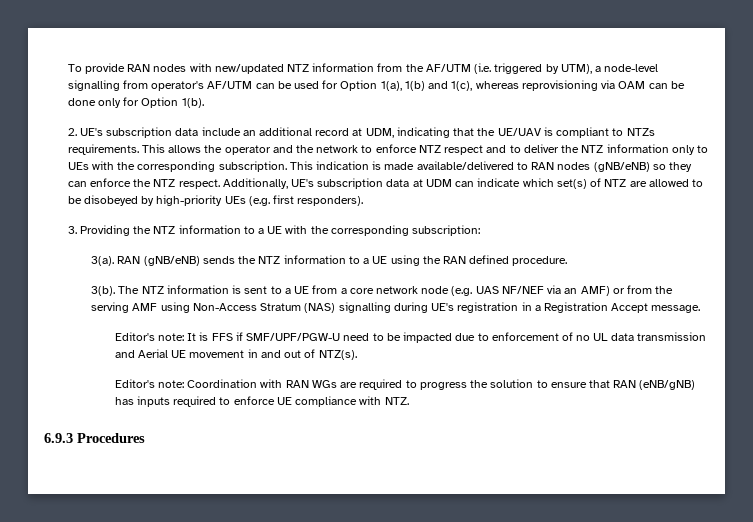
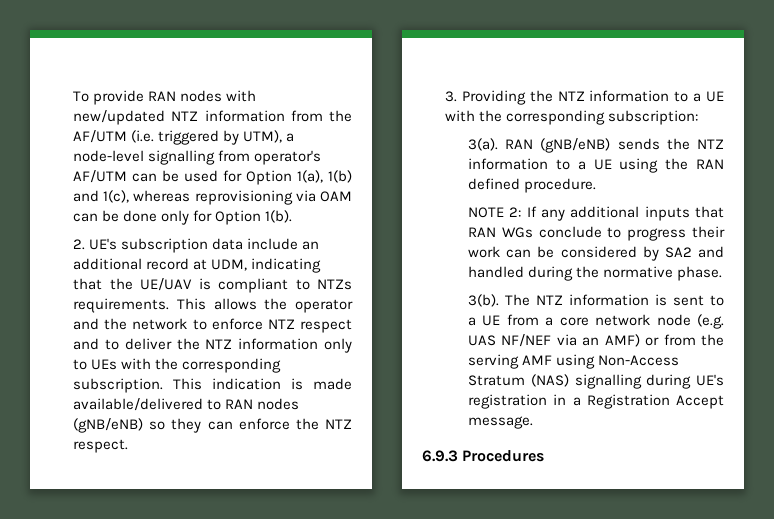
- Additionally, UE's subscription data at UDM can indicate which set(s) of NTZ are allowed to be disobeyed by high-priority UEs (e.g. first responders).
+ NOTE 2: If any additional inputs that RAN WGs conclude to progress their work can be considered by SA2 and handled during the normative phase.
- Editor's note: It is FFS if SMF/UPF/PGW-U need to be impacted due to enforcement of no UL data transmission and Aerial UE movement in and out of NTZ(s).
- Editor's note: Coordination with RAN WGs are required to progress the solution to ensure that RAN (eNB/gNB) has inputs required to enforce UE compliance with NTZ.

